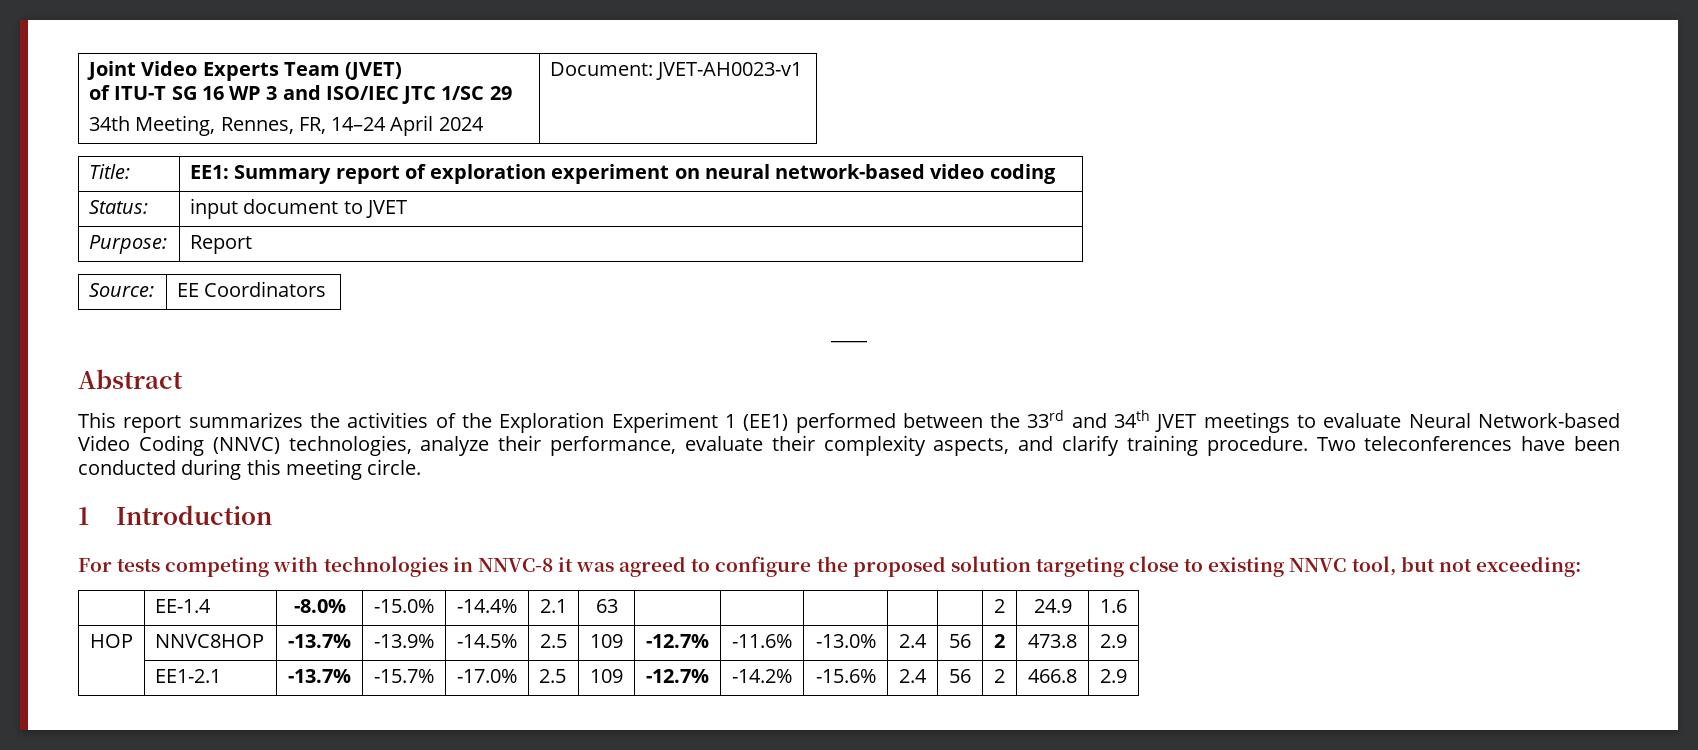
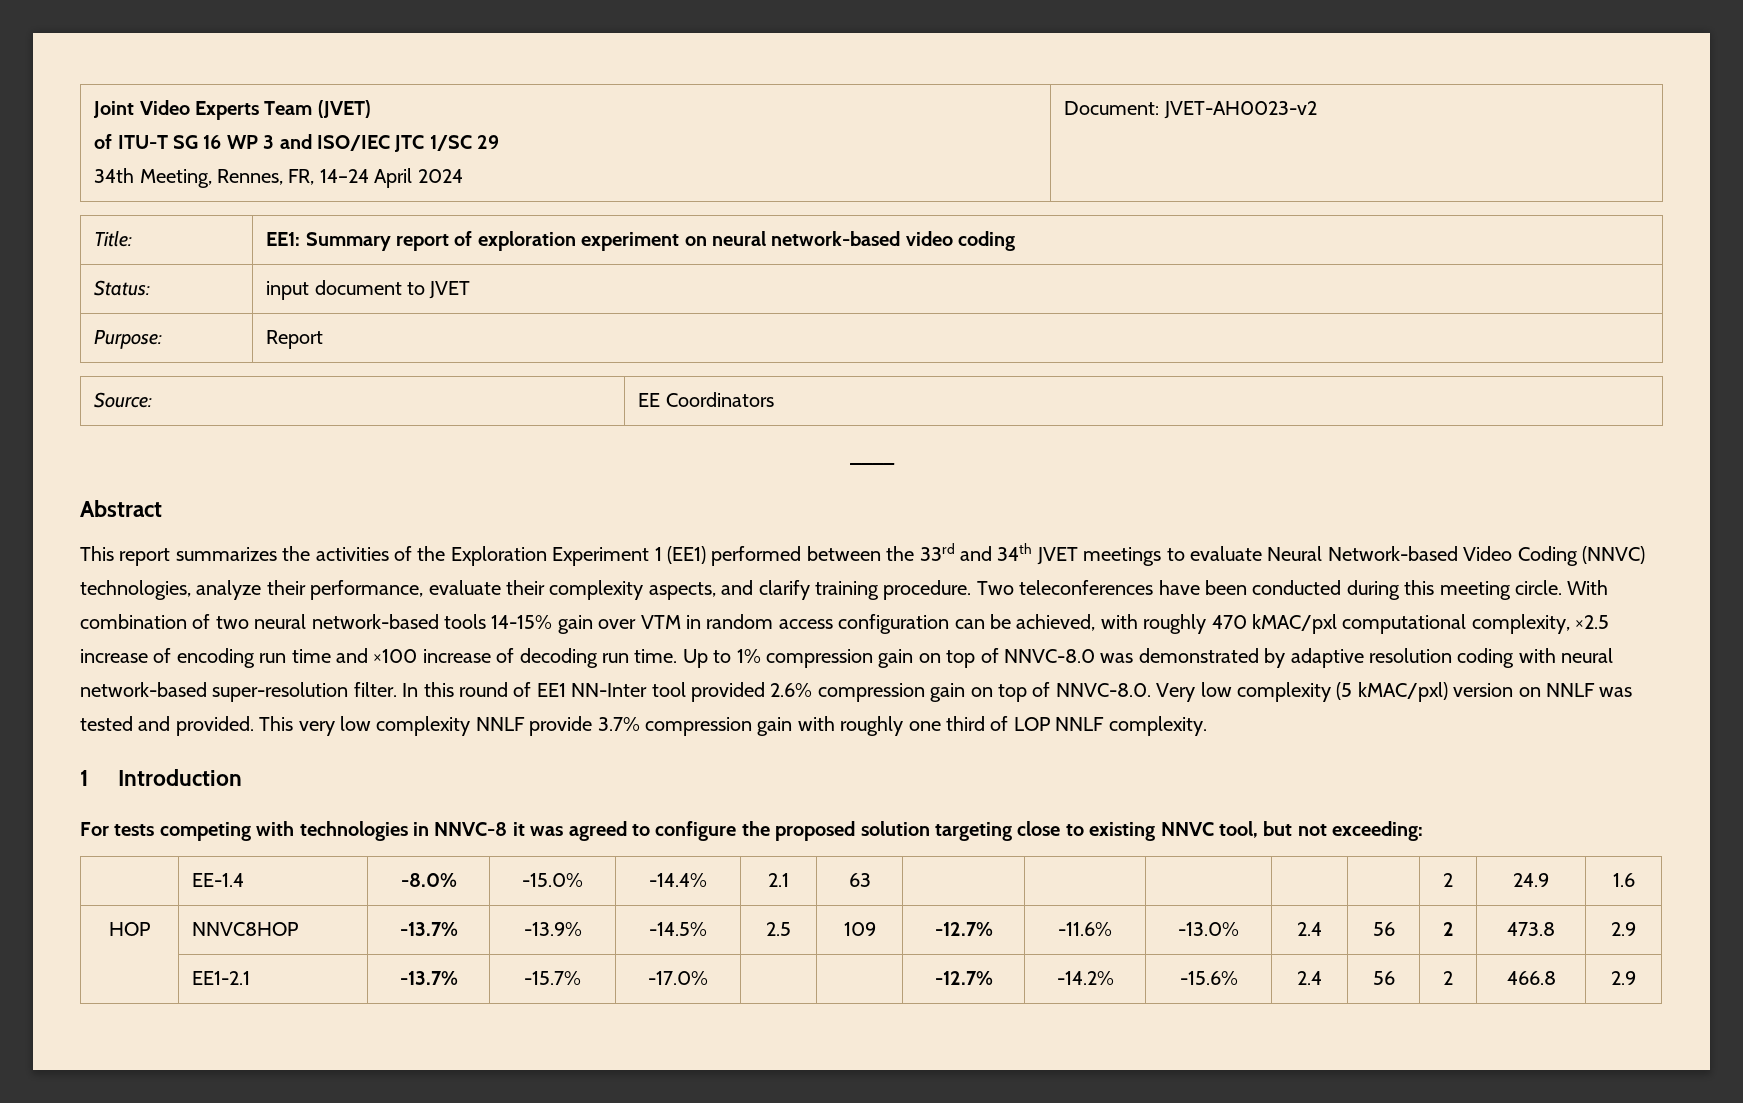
  Joint Video Experts Team (JVET)
  of ITU-T SG 16 WP 3 and ISO/IEC JTC 1/SC 29
- 34th Meeting, Rennes, FR, 14–24 April 2024 | Document: JVET-AH0023-v1
+ 34th Meeting, Rennes, FR, 14–24 April 2024 | Document: JVET-AH0023-v2
+ With combination of two neural network-based tools 14-15% gain over VTM in random access configuration can be achieved, with roughly 470 kMAC/pxl computational complexity, ×2.5 increase of encoding run time and ×100 increase of decoding run time. Up to 1% compression gain on top of NNVC-8.0 was demonstrated by adaptive resolution coding with neural network-based super-resolution filter. In this round of EE1 NN-Inter tool provided 2.6% compression gain on top of NNVC-8.0. Very low complexity (5 kMAC/pxl) version on NNLF was tested and provided. This very low complexity NNLF provide 3.7% compression gain with roughly one third of LOP NNLF complexity.
- | EE1-2.1 | -13.7% | -15.7% | -17.0% | 2.5 | 109 | -12.7% | -14.2% | -15.6% | 2.4 | 56 | 2 | 466.8 | 2.9
+ | EE1-2.1 | -13.7% | -15.7% | -17.0% | | | -12.7% | -14.2% | -15.6% | 2.4 | 56 | 2 | 466.8 | 2.9

